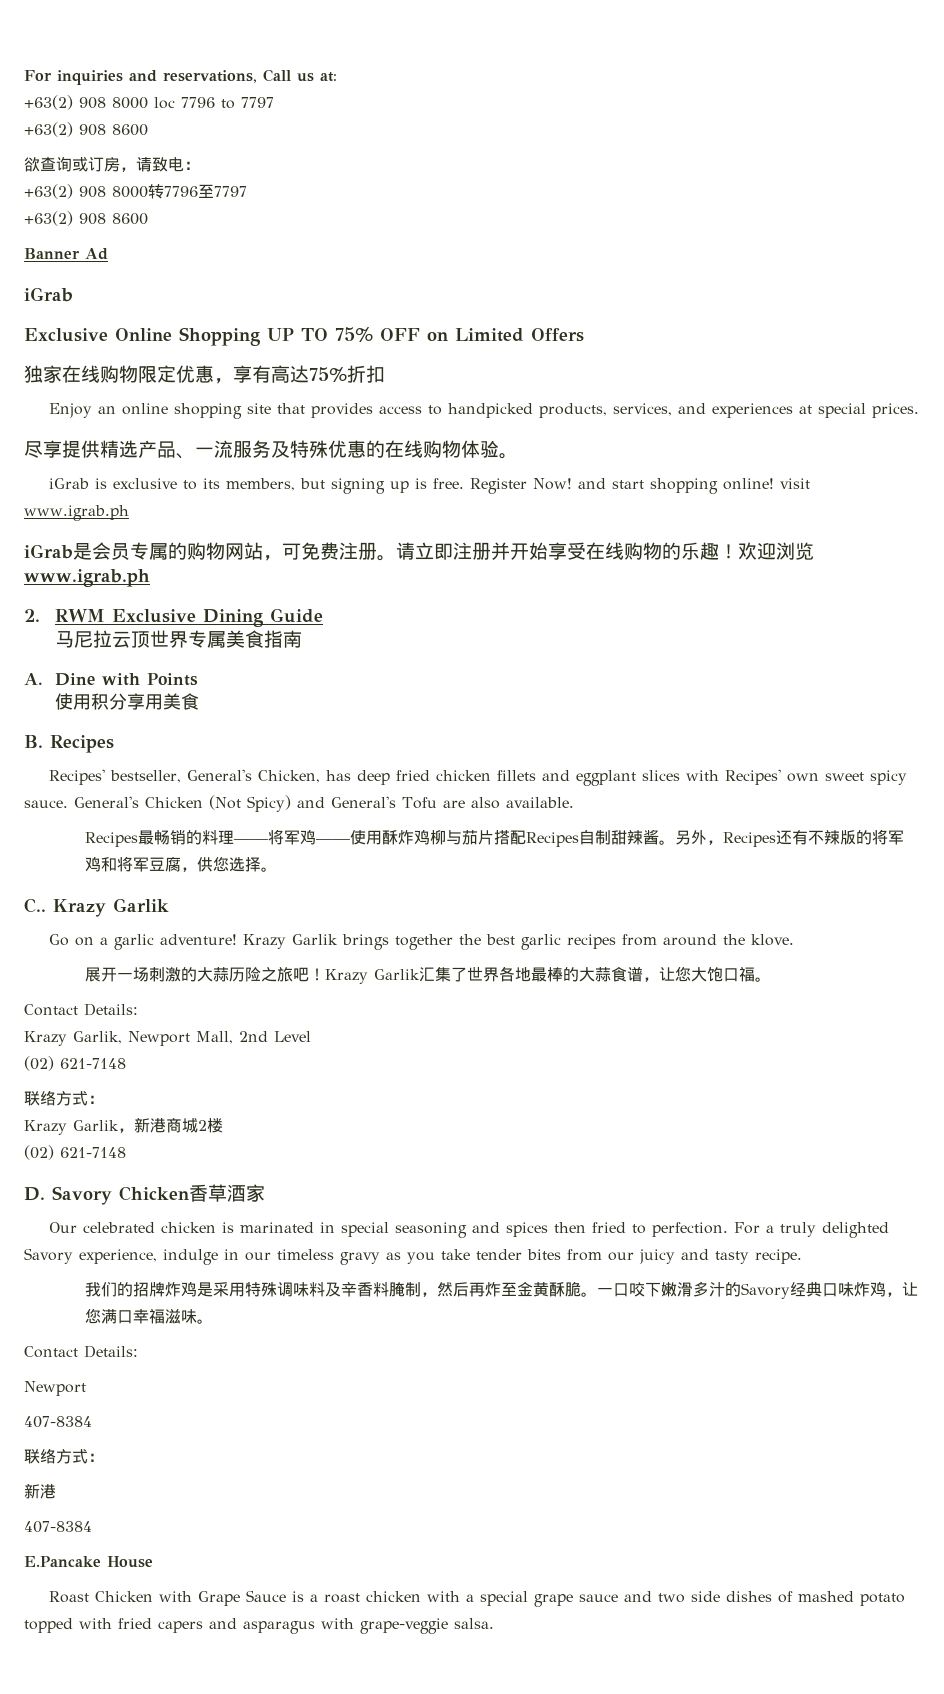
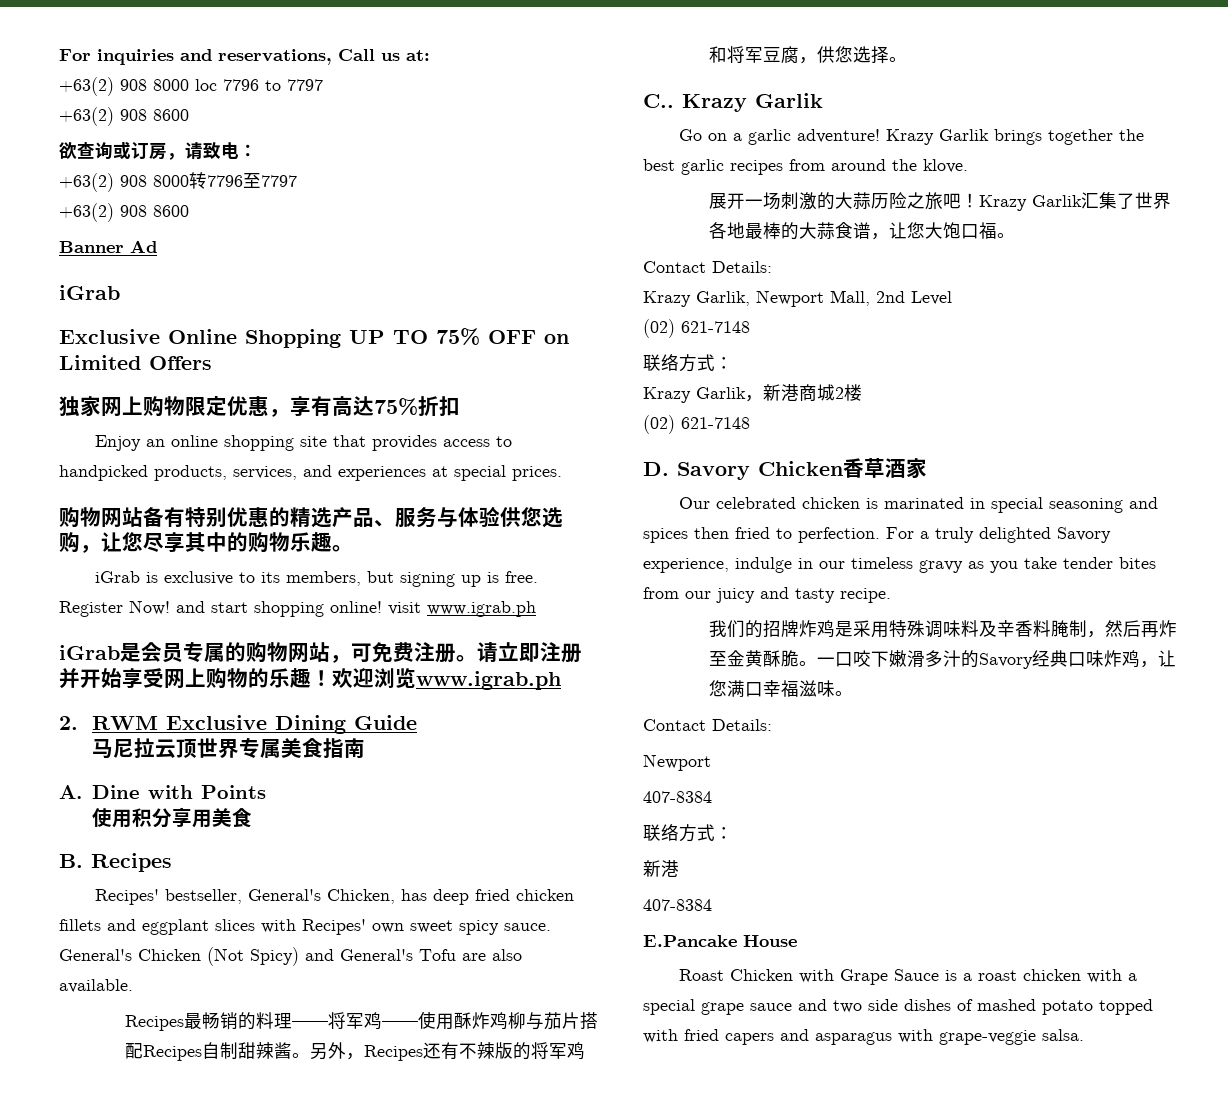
- 独家在线购物限定优惠，享有高达75%折扣
+ 独家网上购物限定优惠，享有高达75%折扣
- 尽享提供精选产品、一流服务及特殊优惠的在线购物体验。
+ 购物网站备有特别优惠的精选产品、服务与体验供您选购，让您尽享其中的购物乐趣。
- 请立即注册并开始享受在线购物的乐趣！
+ 请立即注册并开始享受网上购物的乐趣！

